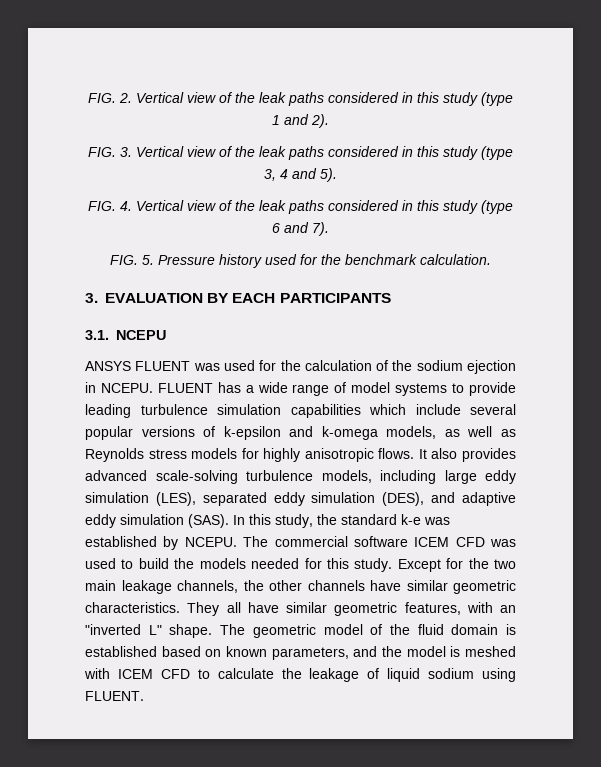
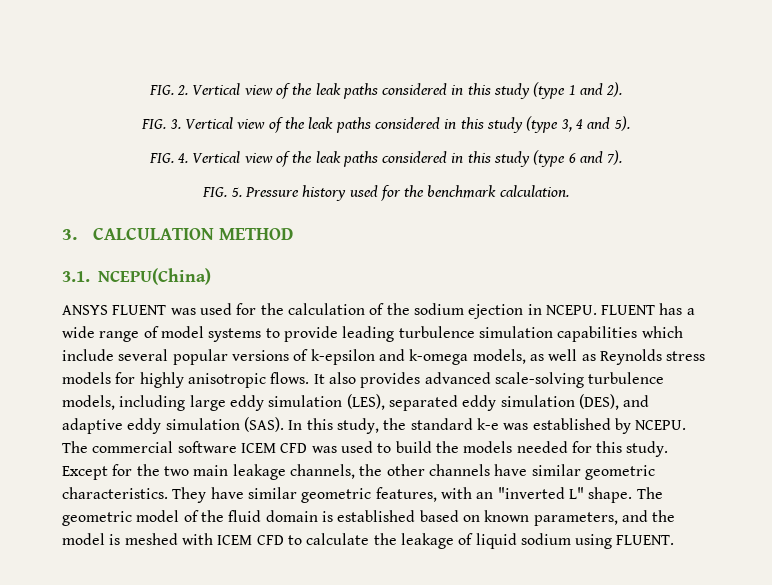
- 3. EVALUATION BY EACH PARTICIPANTS
+ 3. CALCULATION METHOD
- 3.1. NCEPU
+ 3.1. NCEPU(China)
- They all have similar geometric features, with an "inverted L" shape.
+ They have similar geometric features, with an "inverted L" shape.

